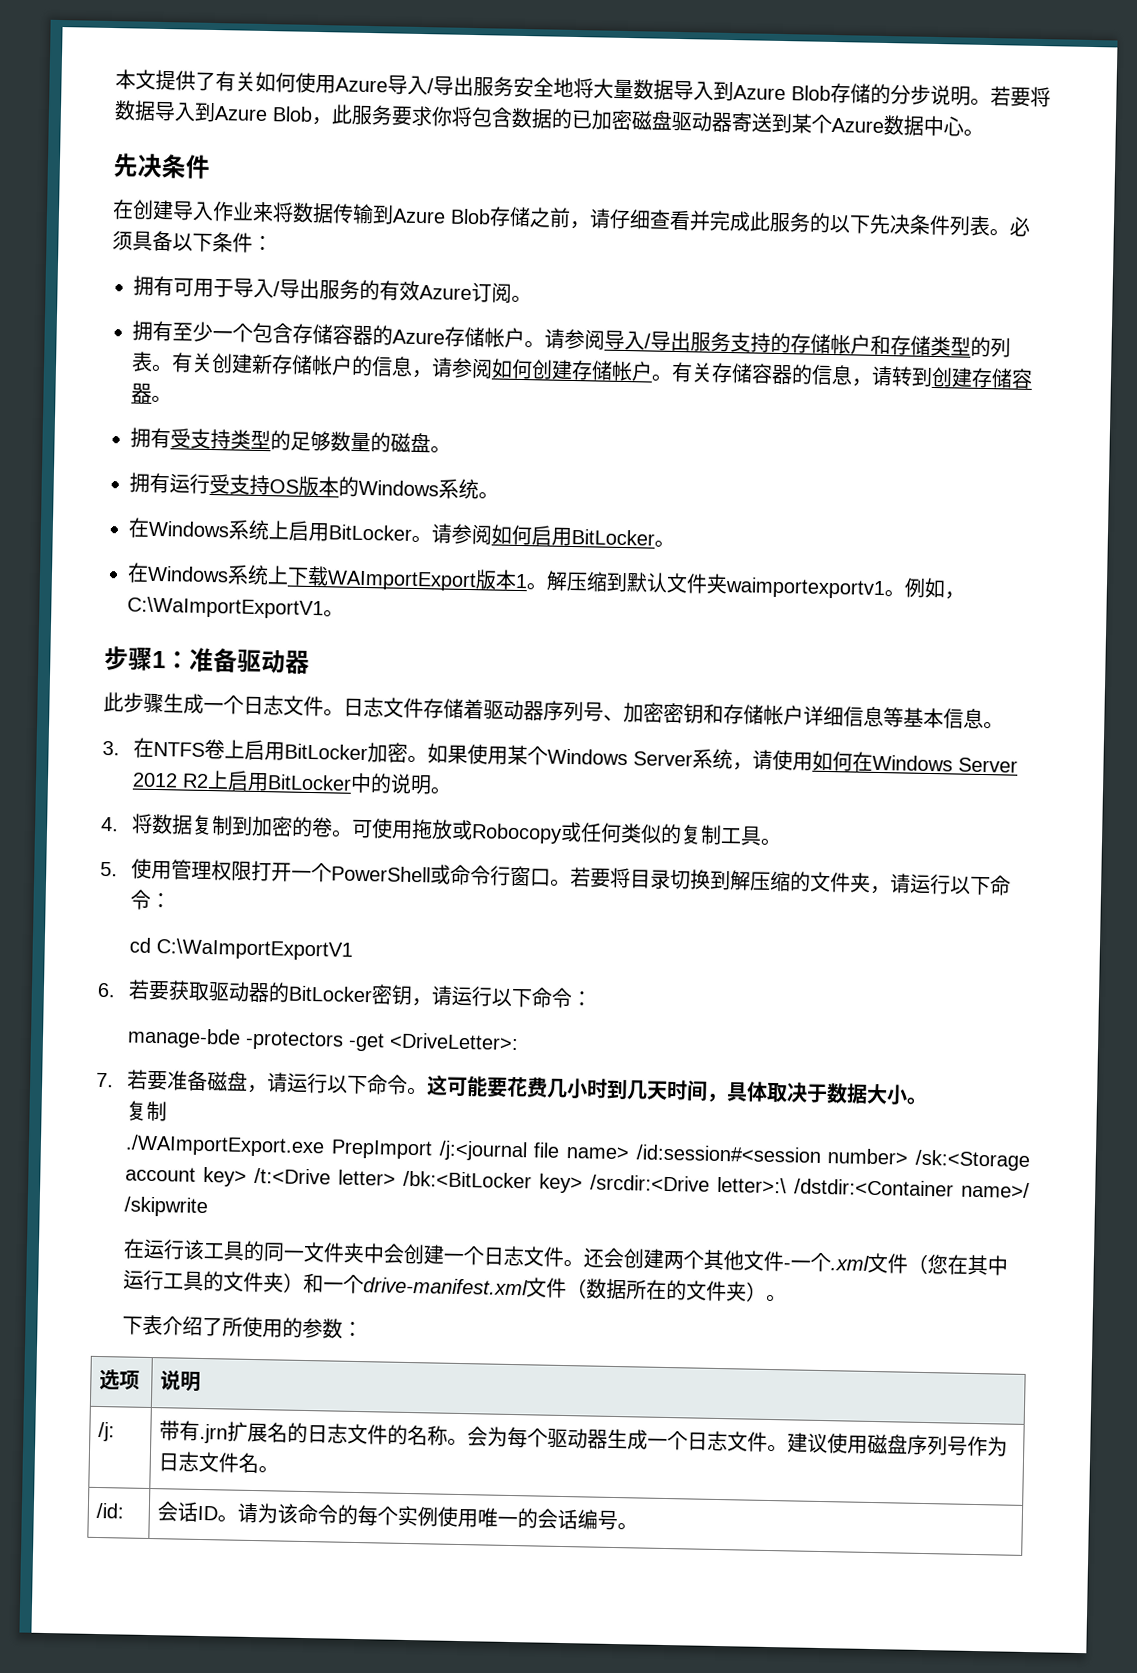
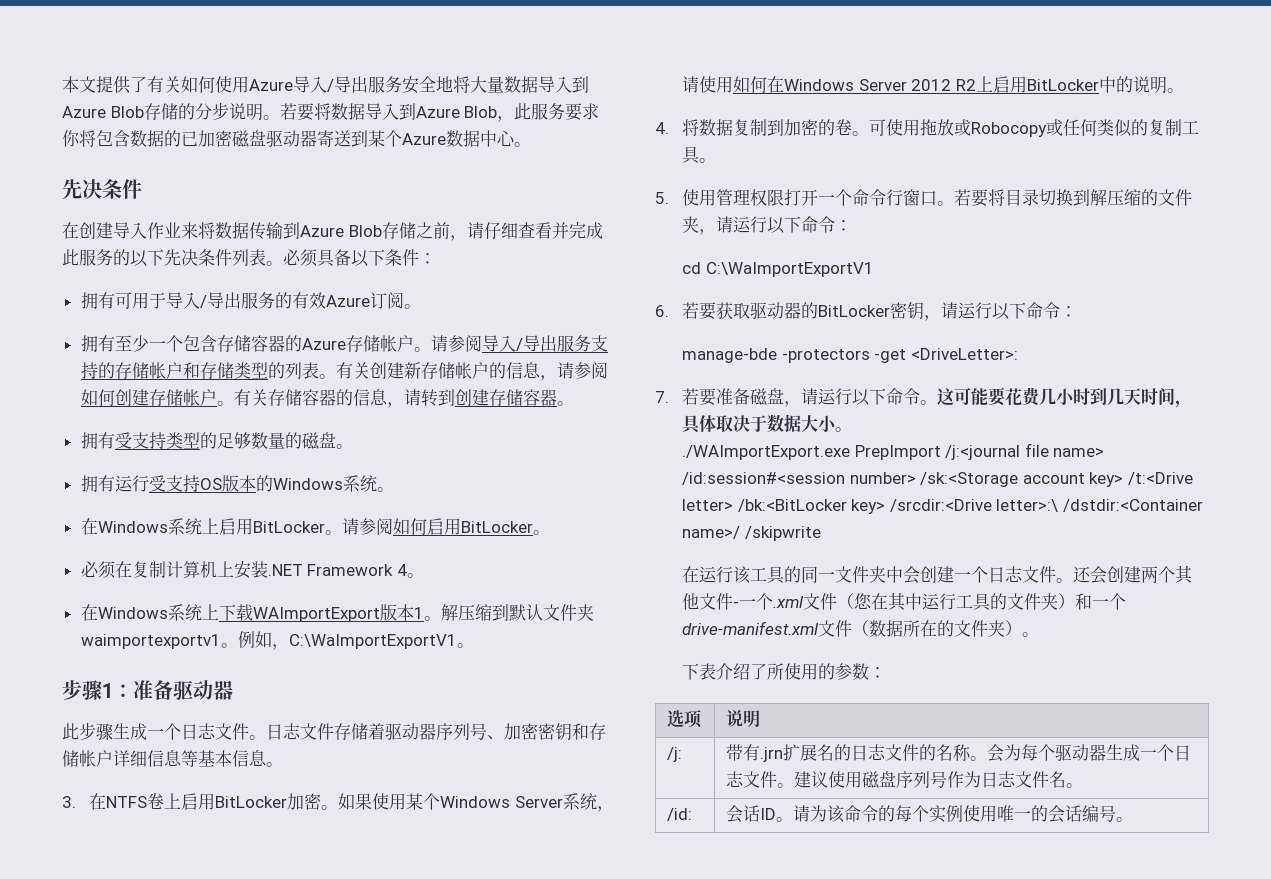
+ 必须在复制计算机上安装.NET Framework 4。
- 5.使用管理权限打开一个PowerShell或命令行窗口。
+ 5.使用管理权限打开一个命令行窗口。
  这可能要花费几小时到几天时间，具体取决于数据大小。
- 复制

